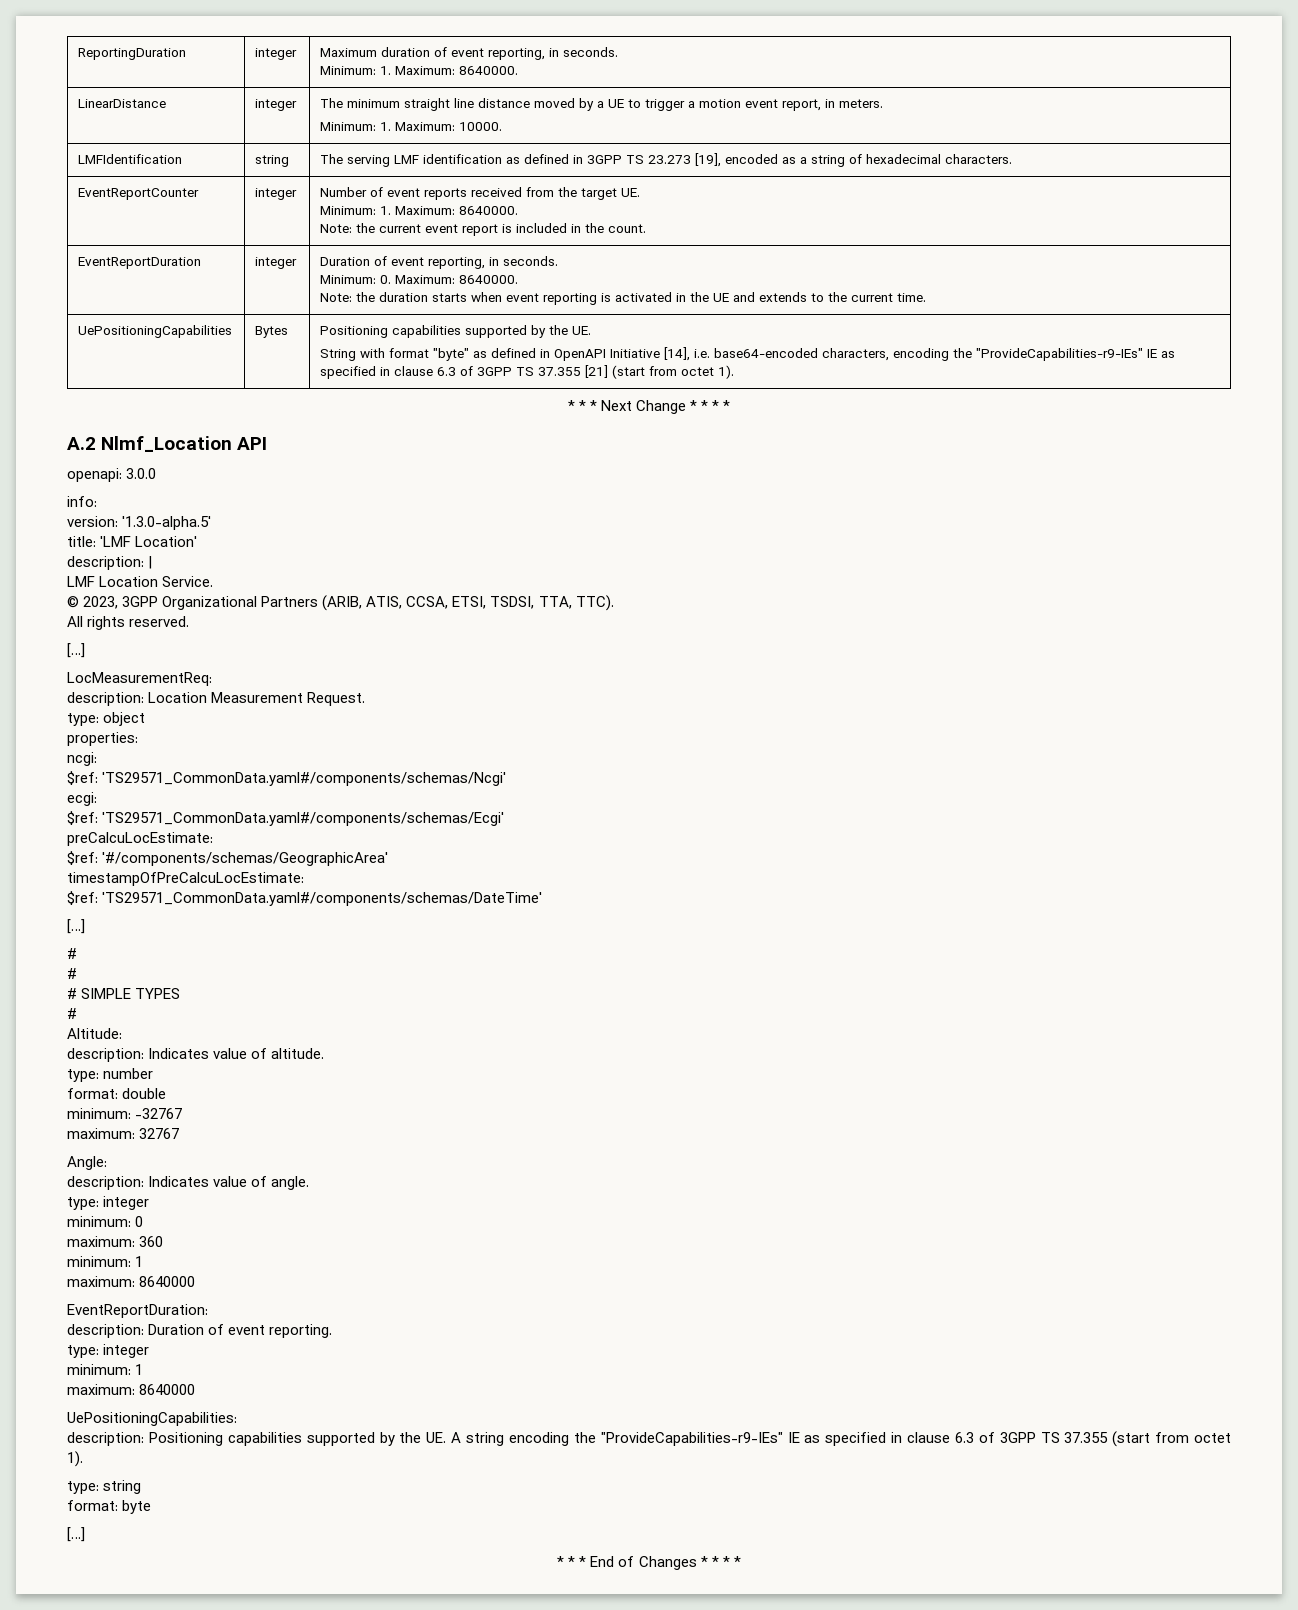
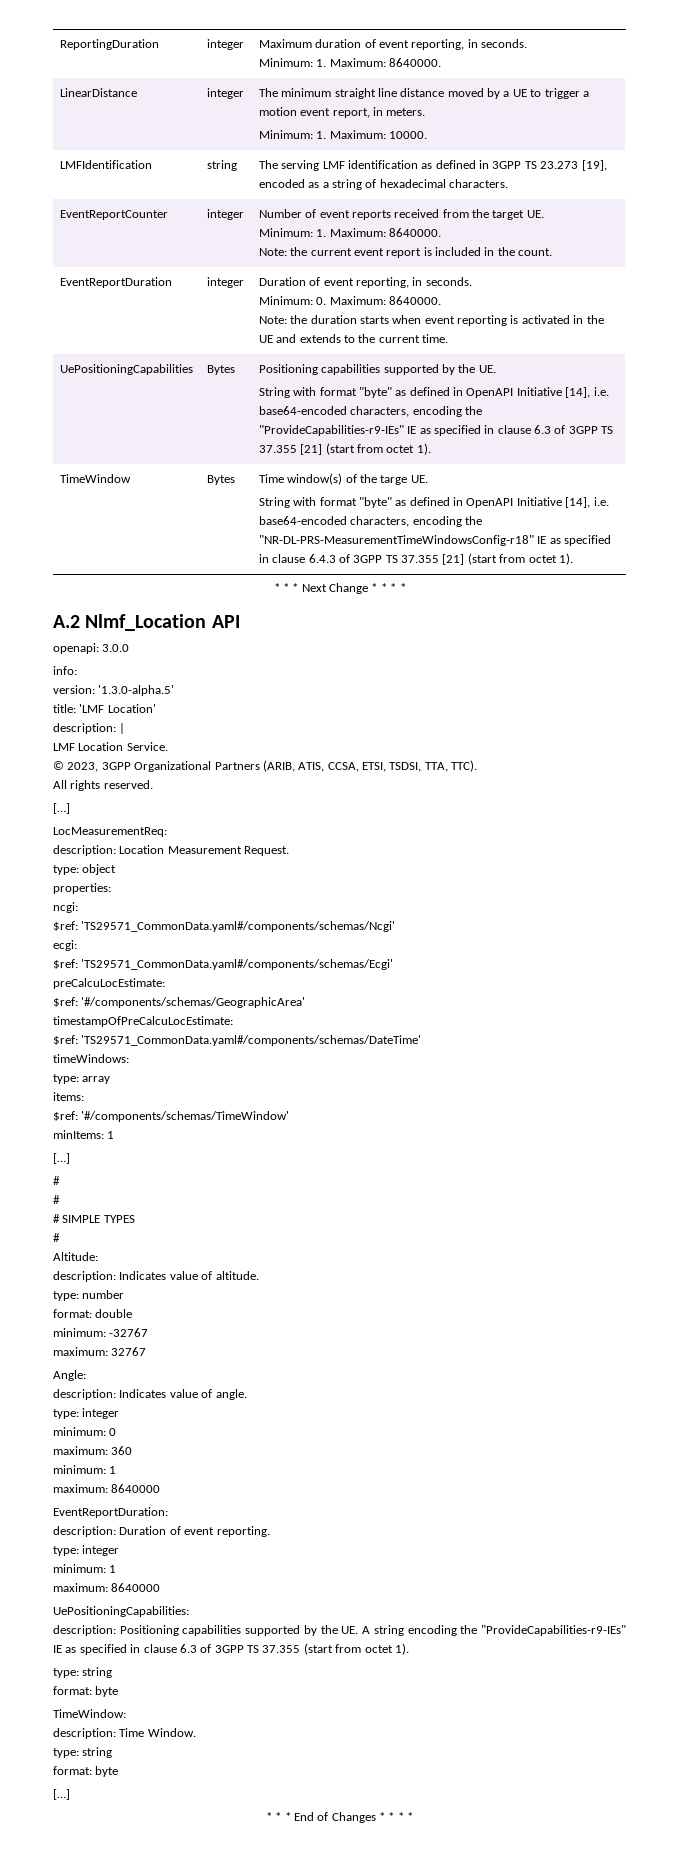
+ TimeWindow | Bytes | Time window(s) of the targe UE.
+ String with format "byte" as defined in OpenAPI Initiative [14], i.e. base64-encoded characters, encoding the "NR-DL-PRS-MeasurementTimeWindowsConfig-r18" IE as specified in clause 6.4.3 of 3GPP TS 37.355 [21] (start from octet 1).
+ timeWindows:
+ type: array
+ items:
+ $ref: '#/components/schemas/TimeWindow'
+ minItems: 1
+ TimeWindow:
+ description: Time Window.
+ type: string
+ format: byte

